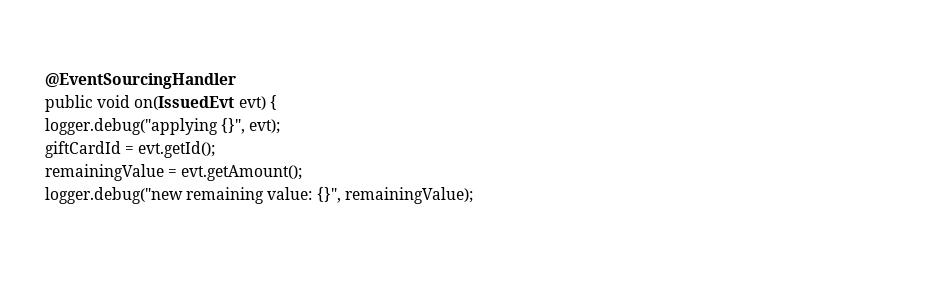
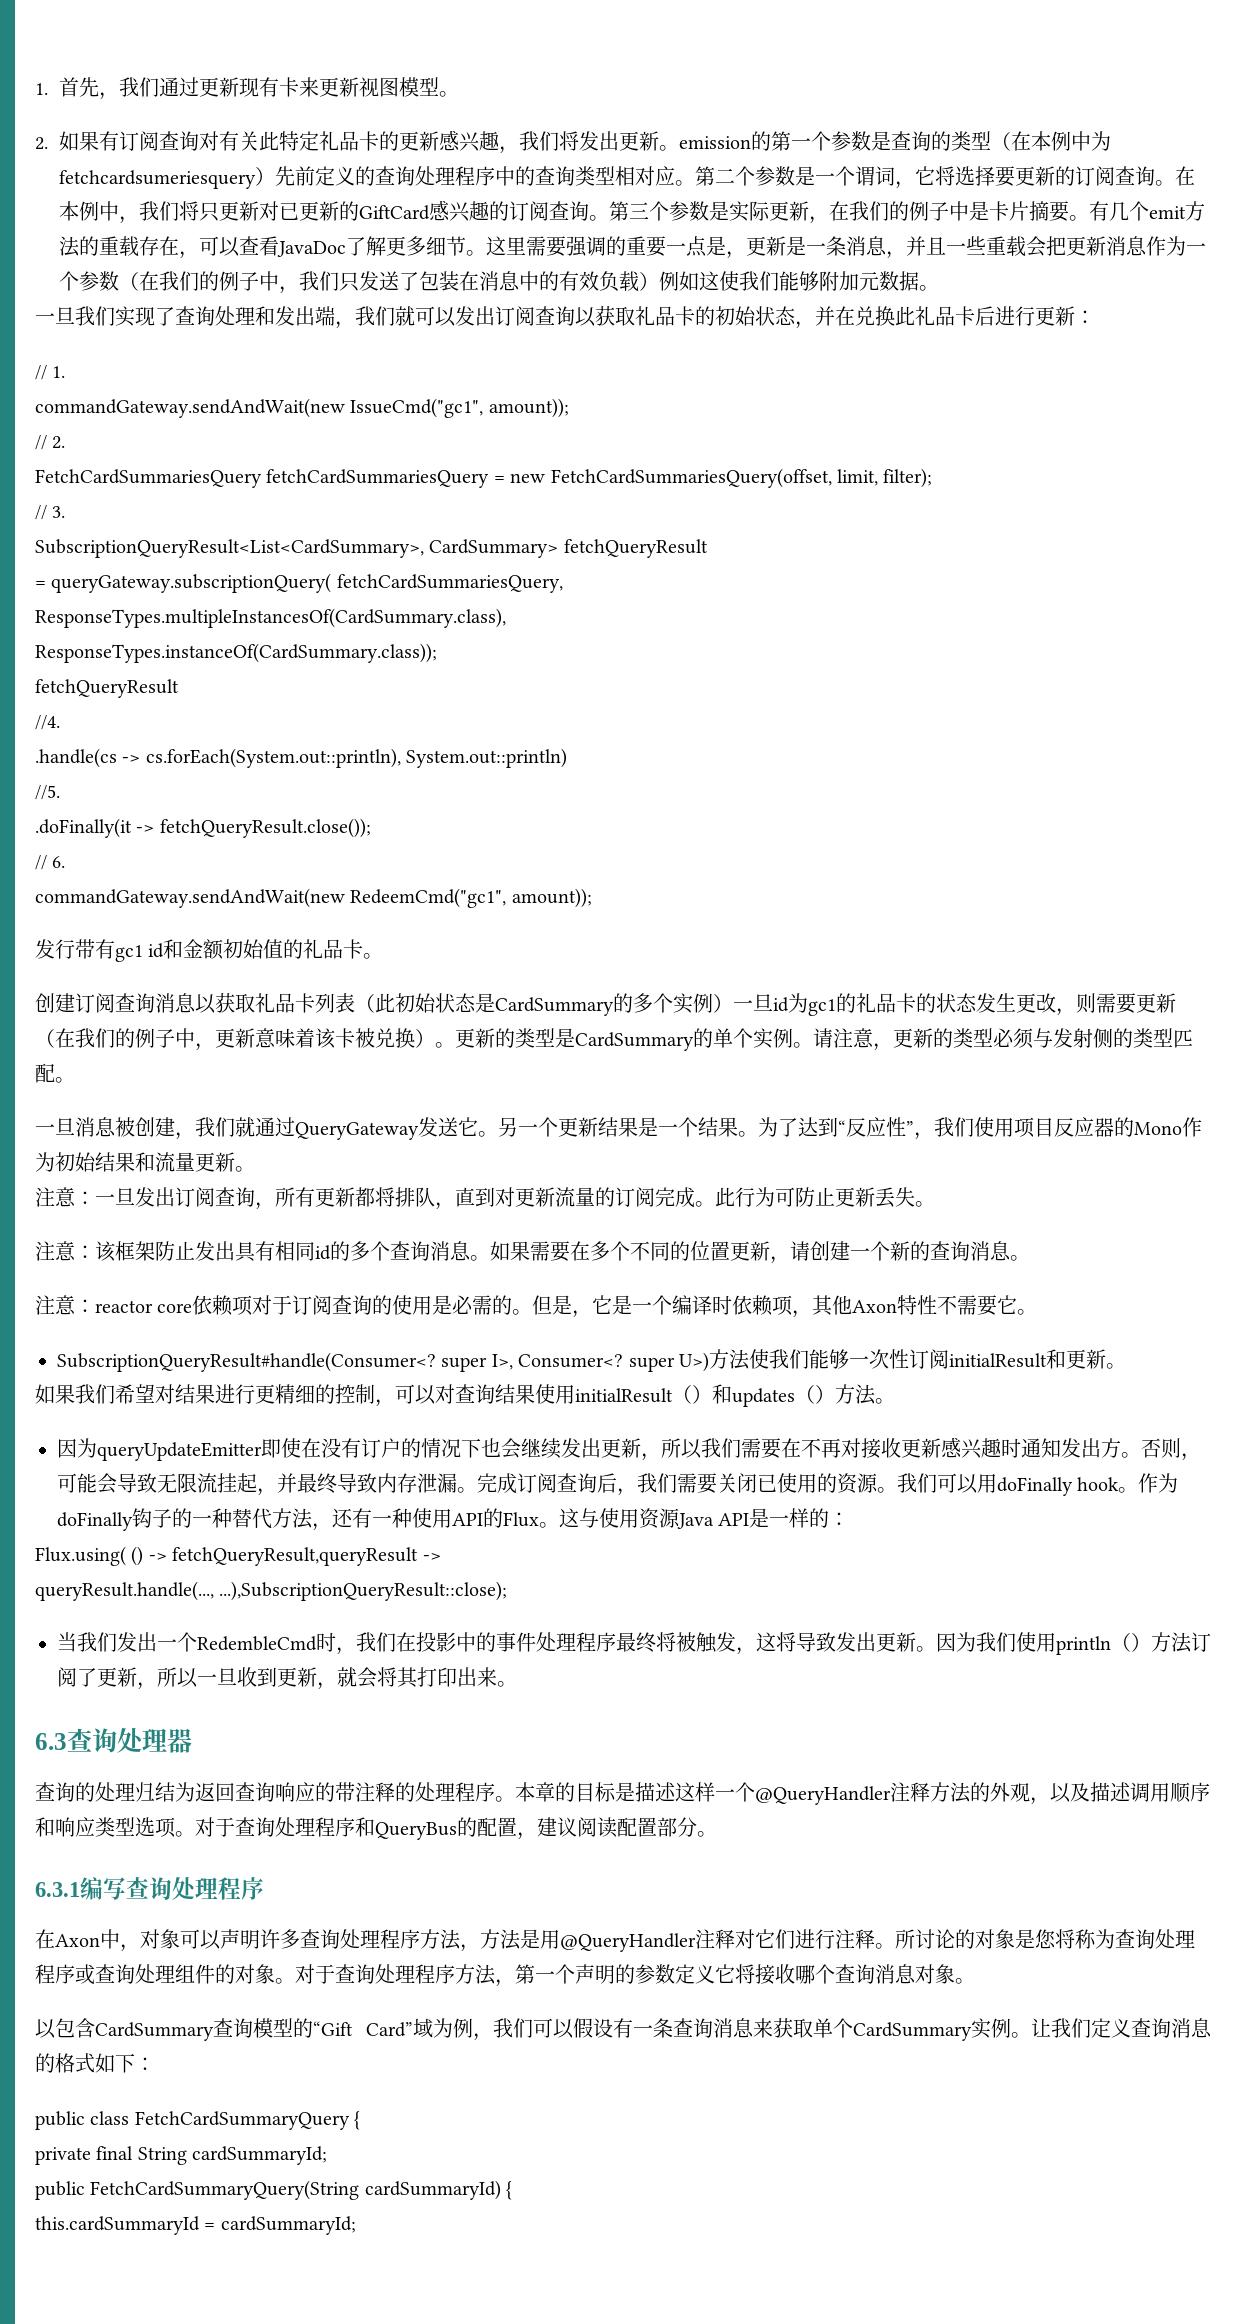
- @EventSourcingHandler
- public void on(IssuedEvt evt) {
- logger.debug("applying {}", evt);
- giftCardId = evt.getId();
- remainingValue = evt.getAmount();
- logger.debug("new remaining value: {}", remainingValue);
+ 1.首先，我们通过更新现有卡来更新视图模型。
+ 2.如果有订阅查询对有关此特定礼品卡的更新感兴趣，我们将发出更新。emission的第一个参数是查询的类型（在本例中为fetchcardsumeriesquery）先前定义的查询处理程序中的查询类型相对应。第二个参数是一个谓词，它将选择要更新的订阅查询。在本例中，我们将只更新对已更新的GiftCard感兴趣的订阅查询。第三个参数是实际更新，在我们的例子中是卡片摘要。有几个emit方法的重载存在，可以查看JavaDoc了解更多细节。这里需要强调的重要一点是，更新是一条消息，并且一些重载会把更新消息作为一个参数（在我们的例子中，我们只发送了包装在消息中的有效负载）例如这使我们能够附加元数据。
+ 一旦我们实现了查询处理和发出端，我们就可以发出订阅查询以获取礼品卡的初始状态，并在兑换此礼品卡后进行更新：
+ // 1.
+ commandGateway.sendAndWait(new IssueCmd("gc1", amount));
+ // 2.
+ FetchCardSummariesQuery fetchCardSummariesQuery = new FetchCardSummariesQuery(offset, limit, filter);
+ // 3.
+ SubscriptionQueryResult<List<CardSummary>, CardSummary> fetchQueryResult
+ = queryGateway.subscriptionQuery( fetchCardSummariesQuery,
+ ResponseTypes.multipleInstancesOf(CardSummary.class),
+ ResponseTypes.instanceOf(CardSummary.class));
+ fetchQueryResult
+ //4.
+ .handle(cs -> cs.forEach(System.out::println), System.out::println)
+ //5.
+ .doFinally(it -> fetchQueryResult.close());
+ // 6.
+ commandGateway.sendAndWait(new RedeemCmd("gc1", amount));
+ 发行带有gc1 id和金额初始值的礼品卡。
+ 创建订阅查询消息以获取礼品卡列表（此初始状态是CardSummary的多个实例）一旦id为gc1的礼品卡的状态发生更改，则需要更新（在我们的例子中，更新意味着该卡被兑换）。更新的类型是CardSummary的单个实例。请注意，更新的类型必须与发射侧的类型匹配。
+ 一旦消息被创建，我们就通过QueryGateway发送它。另一个更新结果是一个结果。为了达到“反应性”，我们使用项目反应器的Mono作为初始结果和流量更新。
+ 注意：一旦发出订阅查询，所有更新都将排队，直到对更新流量的订阅完成。此行为可防止更新丢失。
+ 注意：该框架防止发出具有相同id的多个查询消息。如果需要在多个不同的位置更新，请创建一个新的查询消息。
+ 注意：reactor core依赖项对于订阅查询的使用是必需的。但是，它是一个编译时依赖项，其他Axon特性不需要它。
+ SubscriptionQueryResult#handle(Consumer<? super I>, Consumer<? super U>)方法使我们能够一次性订阅initialResult和更新。
+ 如果我们希望对结果进行更精细的控制，可以对查询结果使用initialResult（）和updates（）方法。
+ 因为queryUpdateEmitter即使在没有订户的情况下也会继续发出更新，所以我们需要在不再对接收更新感兴趣时通知发出方。否则，可能会导致无限流挂起，并最终导致内存泄漏。完成订阅查询后，我们需要关闭已使用的资源。我们可以用doFinally hook。作为doFinally钩子的一种替代方法，还有一种使用API的Flux。这与使用资源Java API是一样的：
+ Flux.using( () -> fetchQueryResult,queryResult ->
+ queryResult.handle(..., ...),SubscriptionQueryResult::close);
+ 当我们发出一个RedembleCmd时，我们在投影中的事件处理程序最终将被触发，这将导致发出更新。因为我们使用println（）方法订阅了更新，所以一旦收到更新，就会将其打印出来。
+ 6.3查询处理器
+ 查询的处理归结为返回查询响应的带注释的处理程序。本章的目标是描述这样一个@QueryHandler注释方法的外观，以及描述调用顺序和响应类型选项。对于查询处理程序和QueryBus的配置，建议阅读配置部分。
+ 6.3.1编写查询处理程序
+ 在Axon中，对象可以声明许多查询处理程序方法，方法是用@QueryHandler注释对它们进行注释。所讨论的对象是您将称为查询处理程序或查询处理组件的对象。对于查询处理程序方法，第一个声明的参数定义它将接收哪个查询消息对象。
+ 以包含CardSummary查询模型的“Gift Card”域为例，我们可以假设有一条查询消息来获取单个CardSummary实例。让我们定义查询消息的格式如下：
+ public class FetchCardSummaryQuery {
+ private final String cardSummaryId;
+ public FetchCardSummaryQuery(String cardSummaryId) {
+ this.cardSummaryId = cardSummaryId;

